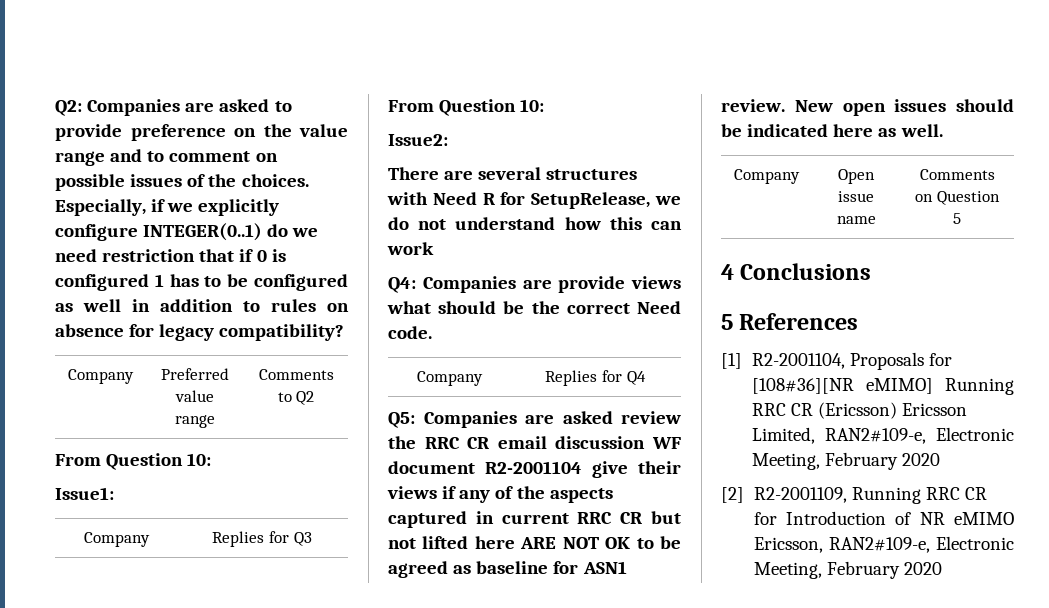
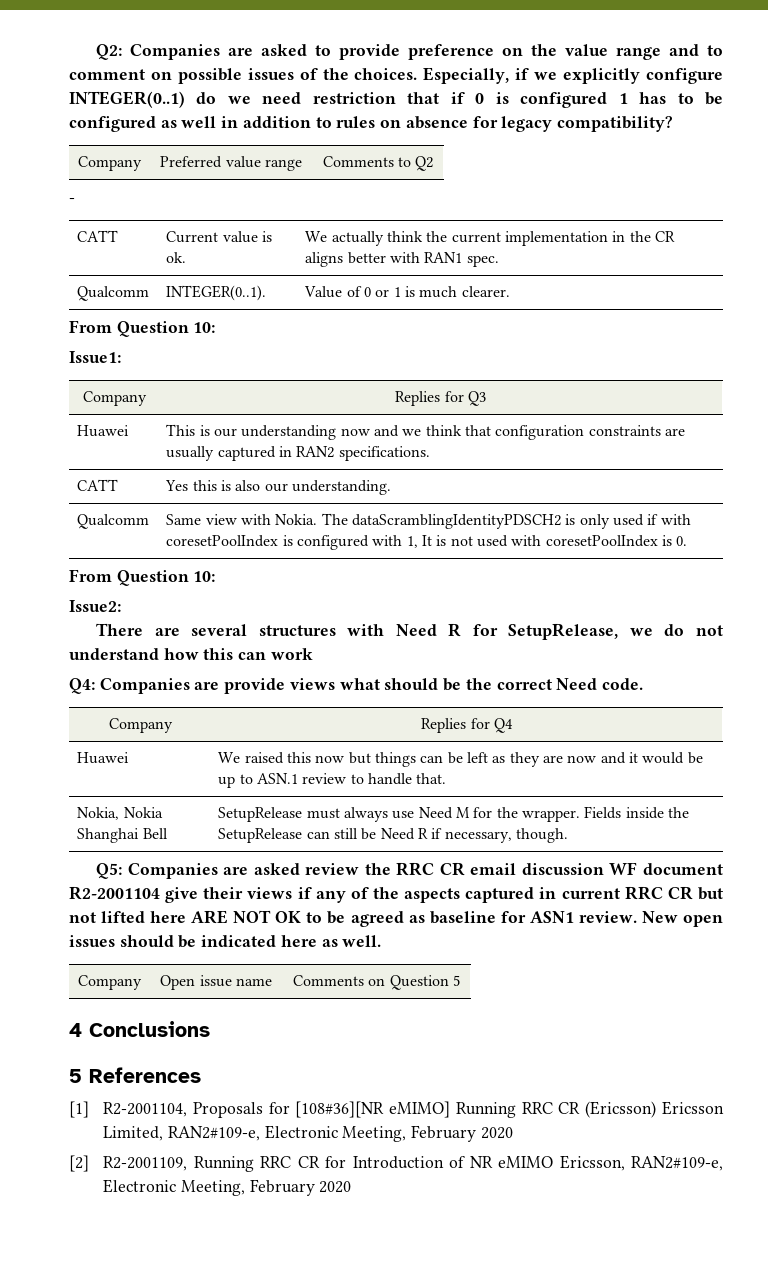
+ -
+ CATT | Current value is ok. | We actually think the current implementation in the CR aligns better with RAN1 spec.
+ Qualcomm | INTEGER(0..1). | Value of 0 or 1 is much clearer.
+ Huawei | This is our understanding now and we think that configuration constraints are usually captured in RAN2 specifications.
+ CATT | Yes this is also our understanding.
+ Qualcomm | Same view with Nokia. The dataScramblingIdentityPDSCH2 is only used if with coresetPoolIndex is configured with 1, It is not used with coresetPoolIndex is 0.
+ Huawei | We raised this now but things can be left as they are now and it would be up to ASN.1 review to handle that.
+ Nokia, Nokia Shanghai Bell | SetupRelease must always use Need M for the wrapper. Fields inside the SetupRelease can still be Need R if necessary, though.

